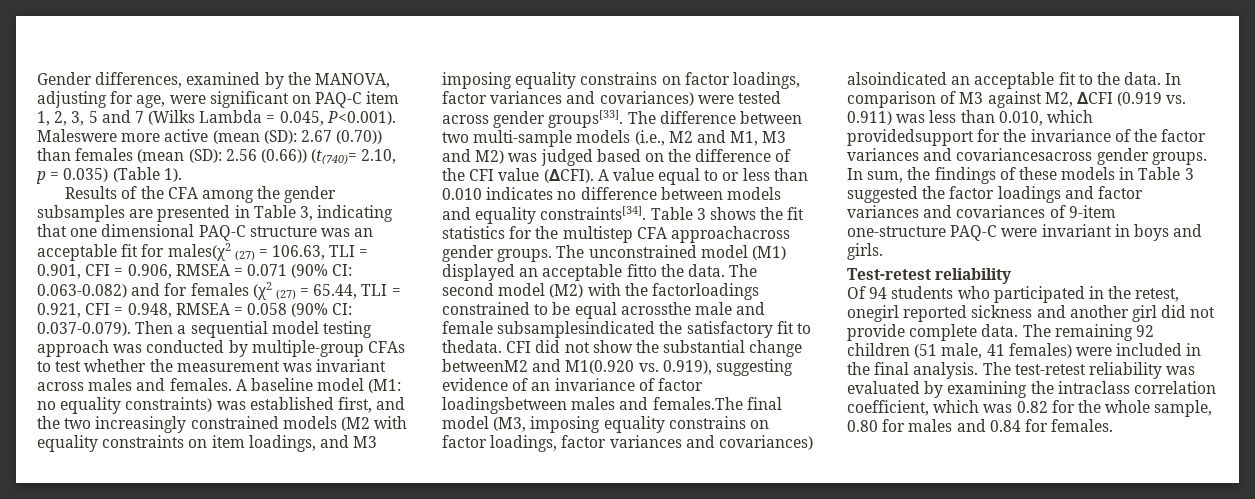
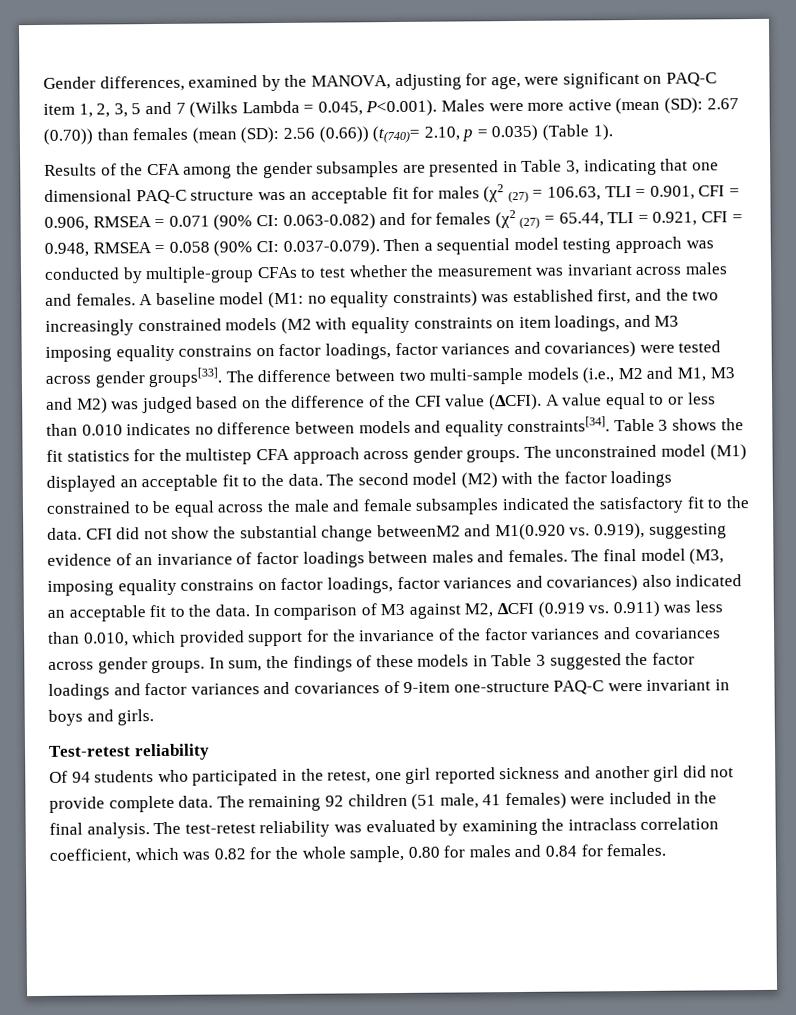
- Gender differences, examined by the MANOVA, adjusting for age, were significant on PAQ-C item 1, 2, 3, 5 and 7 (Wilks Lambda = 0.045, P<0.001). Maleswere more active (mean (SD): 2.67 (0.70)) than females (mean (SD): 2.56 (0.66)) (t(740)= 2.10, p = 0.035) (Table 1).
+ Gender differences, examined by the MANOVA, adjusting for age, were significant on PAQ-C item 1, 2, 3, 5 and 7 (Wilks Lambda = 0.045, P<0.001). Males were more active (mean (SD): 2.67 (0.70)) than females (mean (SD): 2.56 (0.66)) (t(740)= 2.10, p = 0.035) (Table 1).
- Results of the CFA among the gender subsamples are presented in Table 3, indicating that one dimensional PAQ-C structure was an acceptable fit for males(χ2 (27) = 106.63, TLI = 0.901, CFI = 0.906, RMSEA = 0.071 (90% CI:
+ Results of the CFA among the gender subsamples are presented in Table 3, indicating that one dimensional PAQ-C structure was an acceptable fit for males (χ2 (27) = 106.63, TLI = 0.901, CFI = 0.906, RMSEA = 0.071 (90% CI:
- Table 3 shows the fit statistics for the multistep CFA approachacross gender groups.
+ Table 3 shows the fit statistics for the multistep CFA approach across gender groups.
- The unconstrained model (M1) displayed an acceptable fitto the data.
+ The unconstrained model (M1) displayed an acceptable fit to the data.
- The second model (M2) with the factorloadings constrained to be equal acrossthe male and female subsamplesindicated the satisfactory fit to thedata.
+ The second model (M2) with the factor loadings constrained to be equal across the male and female subsamples indicated the satisfactory fit to the data.
- CFI did not show the substantial change betweenM2 and M1(0.920 vs. 0.919), suggesting evidence of an invariance of factor loadingsbetween males and females.The final model (M3, imposing equality constrains on factor loadings, factor variances and covariances) alsoindicated an acceptable fit to the data.
+ CFI did not show the substantial change betweenM2 and M1(0.920 vs. 0.919), suggesting evidence of an invariance of factor loadings between males and females. The final model (M3, imposing equality constrains on factor loadings, factor variances and covariances) also indicated an acceptable fit to the data.
- In comparison of M3 against M2, ∆CFI (0.919 vs. 0.911) was less than 0.010, which providedsupport for the invariance of the factor variances and covariancesacross gender groups.
+ In comparison of M3 against M2, ∆CFI (0.919 vs. 0.911) was less than 0.010, which provided support for the invariance of the factor variances and covariances across gender groups.
- Of 94 students who participated in the retest, onegirl reported sickness and another girl did not provide complete data.
+ Of 94 students who participated in the retest, one girl reported sickness and another girl did not provide complete data.

